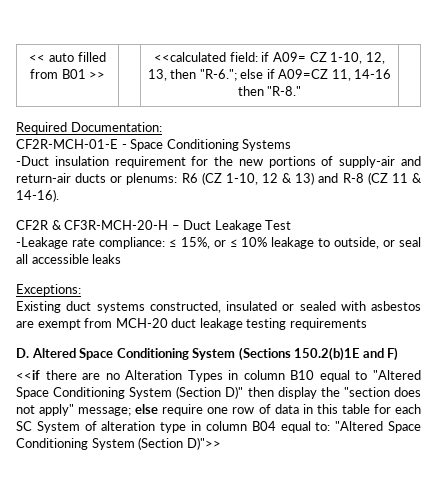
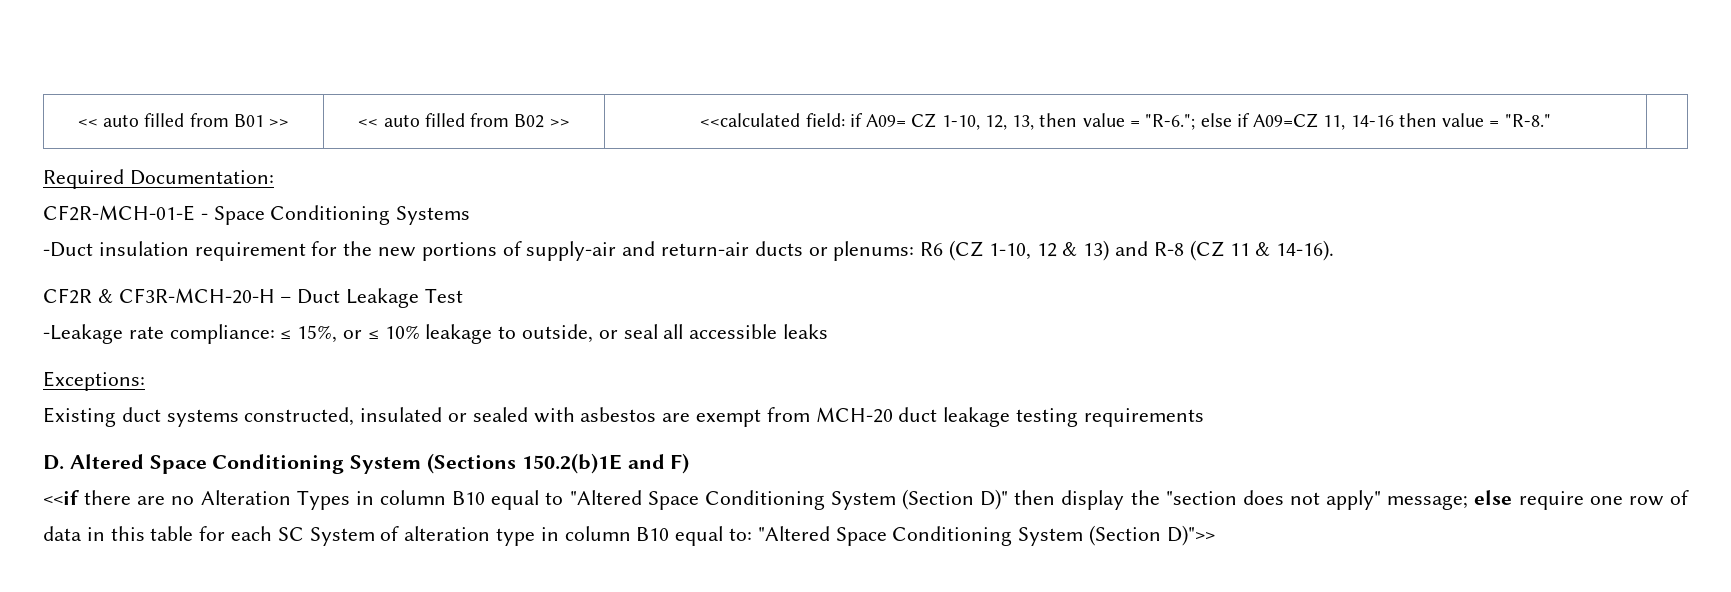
- << auto filled from B01 >> | | <<calculated field: if A09= CZ 1-10, 12, 13, then "R-6."; else if A09=CZ 11, 14-16 then "R-8." |
+ << auto filled from B01 >> | << auto filled from B02 >> | <<calculated field: if A09= CZ 1-10, 12, 13, then value = "R-6."; else if A09=CZ 11, 14-16 then value = "R-8." |
- <<if there are no Alteration Types in column B10 equal to "Altered Space Conditioning System (Section D)" then display the "section does not apply" message; else require one row of data in this table for each SC System of alteration type in column B04 equal to: "Altered Space Conditioning System (Section D)">>
+ <<if there are no Alteration Types in column B10 equal to "Altered Space Conditioning System (Section D)" then display the "section does not apply" message; else require one row of data in this table for each SC System of alteration type in column B10 equal to: "Altered Space Conditioning System (Section D)">>

